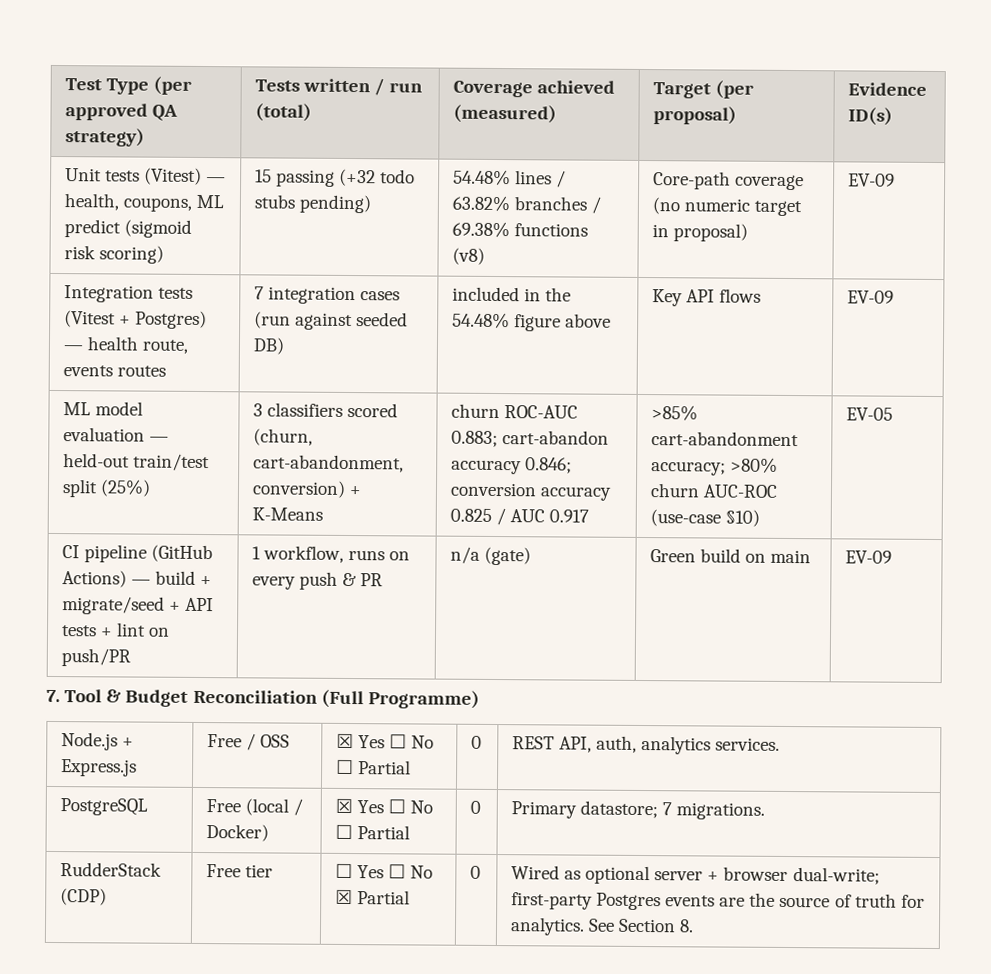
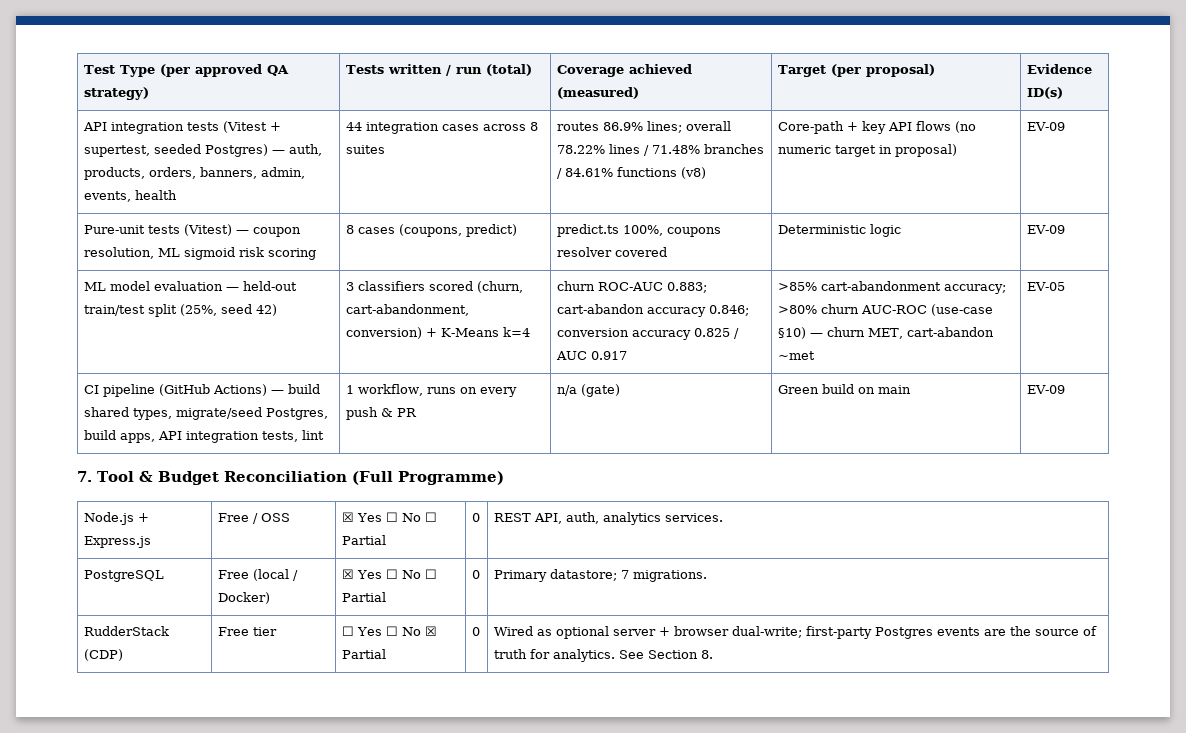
- Unit tests (Vitest) — health, coupons, ML predict (sigmoid risk scoring) | 15 passing (+32 todo stubs pending) | 54.48% lines / 63.82% branches / 69.38% functions (v8)
+ API integration tests (Vitest + supertest, seeded Postgres) — auth, products, orders, banners, admin, events, health | 44 integration cases across 8 suites | routes 86.9% lines; overall 78.22% lines / 71.48% branches / 84.61% functions (v8)
- Core-path coverage (no numeric target in proposal)
+ Core-path + key API flows (no numeric target in proposal)
- Integration tests (Vitest + Postgres) — health route, events routes | 7 integration cases (run against seeded DB) | included in the 54.48% figure above | Key API flows | EV-09
+ Pure-unit tests (Vitest) — coupon resolution, ML sigmoid risk scoring | 8 cases (coupons, predict) | predict.ts 100%, coupons resolver covered | Deterministic logic | EV-09
- ML model evaluation — held-out train/test split (25%)
+ ML model evaluation — held-out train/test split (25%, seed 42)
- 3 classifiers scored (churn, cart-abandonment, conversion) + K-Means
+ 3 classifiers scored (churn, cart-abandonment, conversion) + K-Means k=4
- >85% cart-abandonment accuracy; >80% churn AUC-ROC (use-case §10)
+ >85% cart-abandonment accuracy; >80% churn AUC-ROC (use-case §10) — churn MET, cart-abandon ~met
- CI pipeline (GitHub Actions) — build + migrate/seed + API tests + lint on push/PR | 1 workflow, runs on every push & PR | n/a (gate) | Green build on main | EV-09
+ CI pipeline (GitHub Actions) — build shared types, migrate/seed Postgres, build apps, API integration tests, lint | 1 workflow, runs on every push & PR | n/a (gate) | Green build on main | EV-09

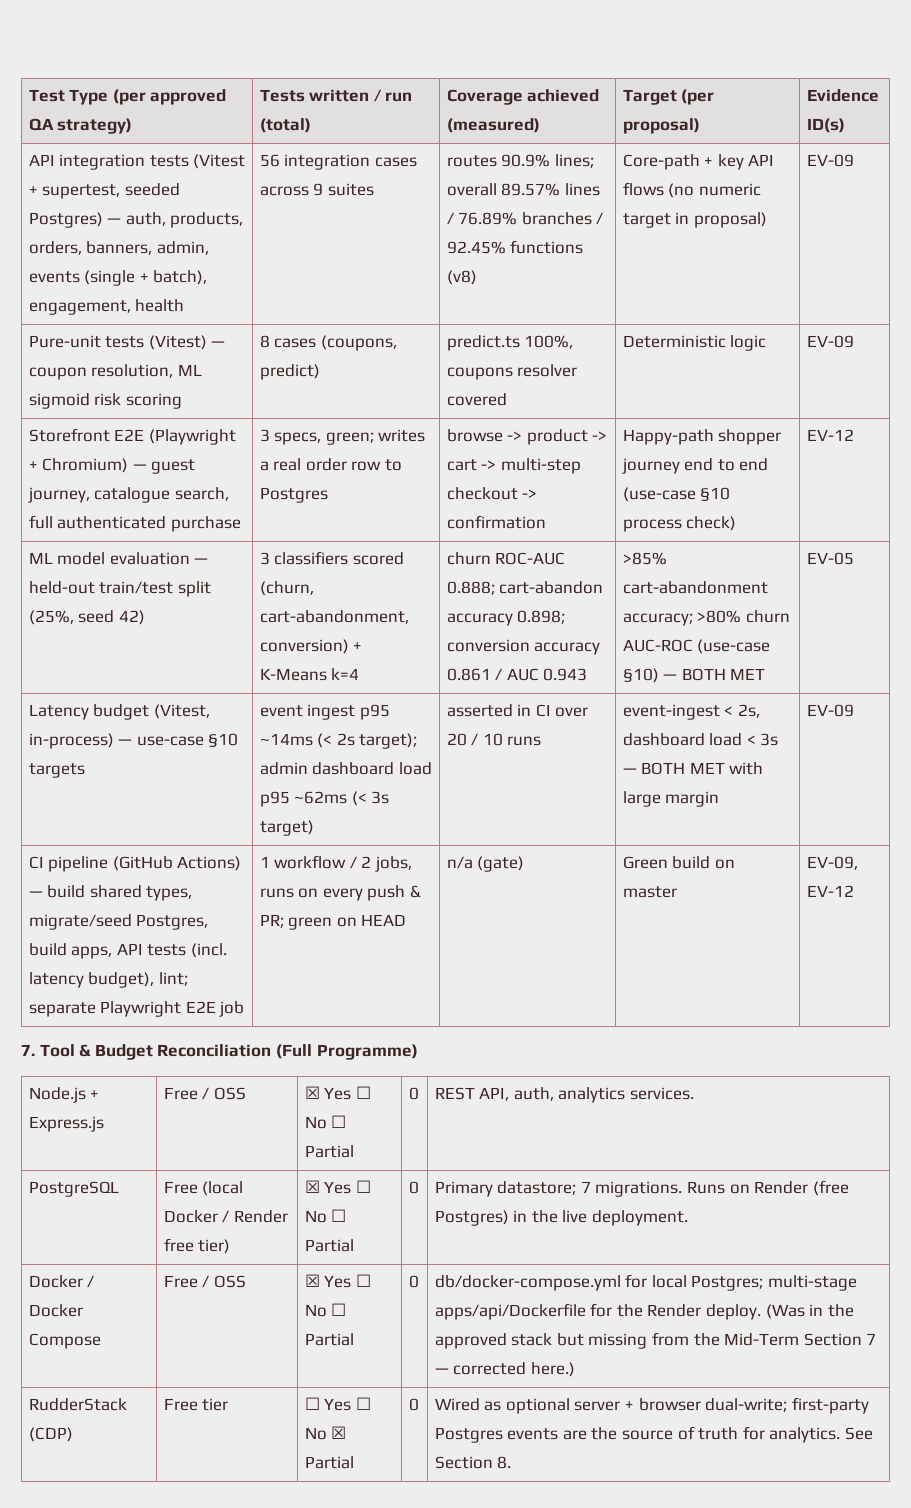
- API integration tests (Vitest + supertest, seeded Postgres) — auth, products, orders, banners, admin, events, health
+ API integration tests (Vitest + supertest, seeded Postgres) — auth, products, orders, banners, admin, events (single + batch), engagement, health
- 44 integration cases across 8 suites
+ 56 integration cases across 9 suites
- routes 86.9% lines; overall 78.22% lines / 71.48% branches / 84.61% functions (v8)
+ routes 90.9% lines; overall 89.57% lines / 76.89% branches / 92.45% functions (v8)
+ Storefront E2E (Playwright + Chromium) — guest journey, catalogue search, full authenticated purchase | 3 specs, green; writes a real order row to Postgres | browse -> product -> cart -> multi-step checkout -> confirmation | Happy-path shopper journey end to end (use-case §10 process check) | EV-12
- churn ROC-AUC 0.883; cart-abandon accuracy 0.846; conversion accuracy 0.825 / AUC 0.917
+ churn ROC-AUC 0.888; cart-abandon accuracy 0.898; conversion accuracy 0.861 / AUC 0.943
- >85% cart-abandonment accuracy; >80% churn AUC-ROC (use-case §10) — churn MET, cart-abandon ~met | EV-05
+ >85% cart-abandonment accuracy; >80% churn AUC-ROC (use-case §10) — BOTH MET | EV-05
+ Latency budget (Vitest, in-process) — use-case §10 targets | event ingest p95 ~14ms (< 2s target); admin dashboard load p95 ~62ms (< 3s target) | asserted in CI over 20 / 10 runs | event-ingest < 2s, dashboard load < 3s — BOTH MET with large margin | EV-09
- CI pipeline (GitHub Actions) — build shared types, migrate/seed Postgres, build apps, API integration tests, lint | 1 workflow, runs on every push & PR
+ CI pipeline (GitHub Actions) — build shared types, migrate/seed Postgres, build apps, API tests (incl. latency budget), lint; separate Playwright E2E job | 1 workflow / 2 jobs, runs on every push & PR; green on HEAD
- Green build on main | EV-09
+ Green build on master | EV-09, EV-12
- PostgreSQL | Free (local / Docker) | ☒ Yes ☐ No ☐ Partial | 0 | Primary datastore; 7 migrations.
+ PostgreSQL | Free (local Docker / Render free tier) | ☒ Yes ☐ No ☐ Partial | 0 | Primary datastore; 7 migrations. Runs on Render (free Postgres) in the live deployment.
+ Docker / Docker Compose | Free / OSS | ☒ Yes ☐ No ☐ Partial | 0 | db/docker-compose.yml for local Postgres; multi-stage apps/api/Dockerfile for the Render deploy. (Was in the approved stack but missing from the Mid-Term Section 7 — corrected here.)

